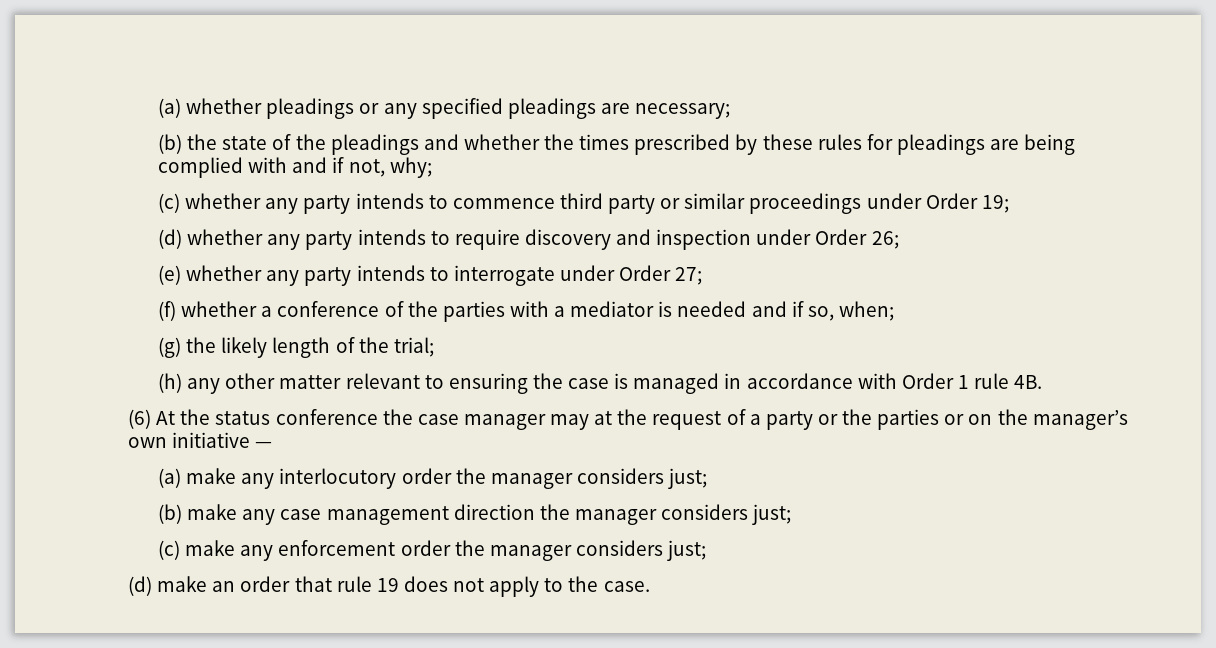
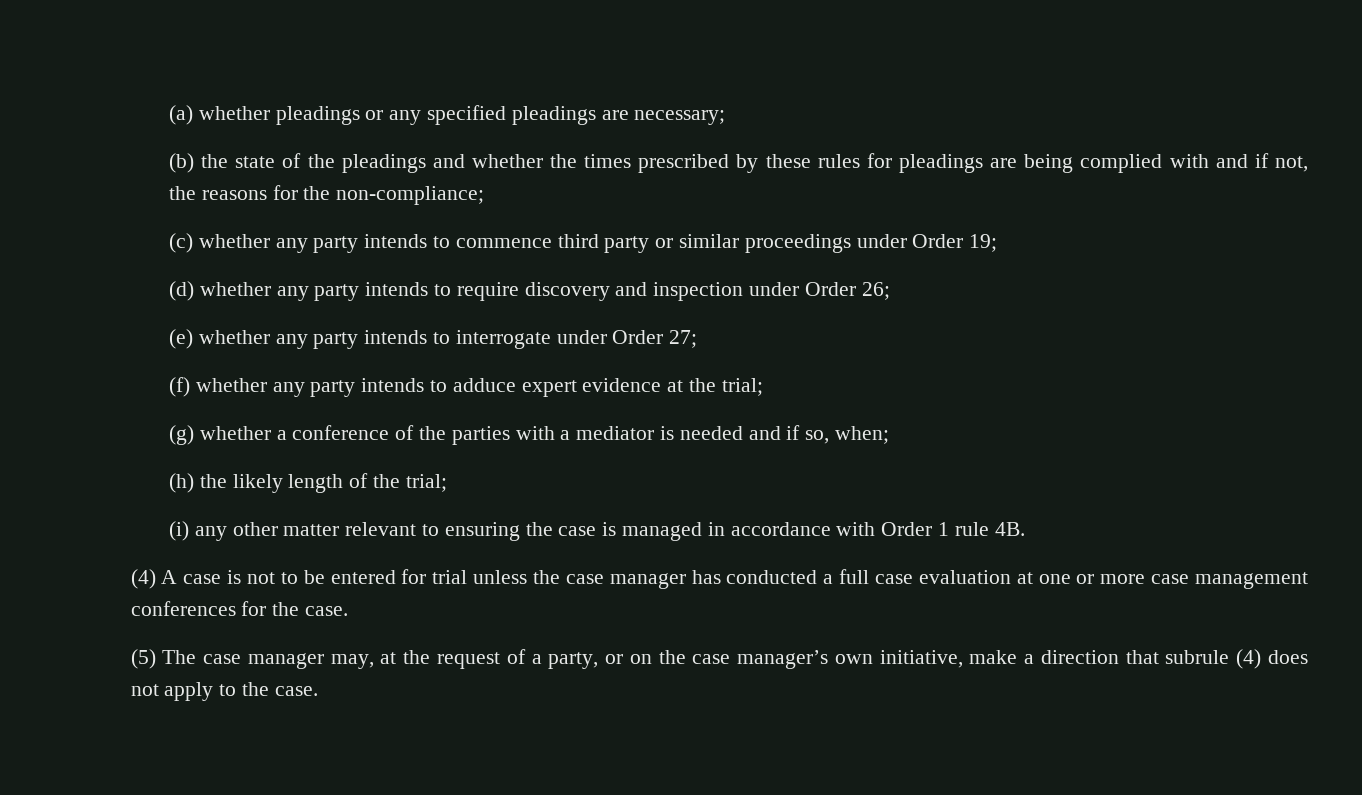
- (b) the state of the pleadings and whether the times prescribed by these rules for pleadings are being complied with and if not, why;
+ (b) the state of the pleadings and whether the times prescribed by these rules for pleadings are being complied with and if not, the reasons for the non-compliance;
- (f) whether a conference of the parties with a mediator is needed and if so, when;
+ (f) whether any party intends to adduce expert evidence at the trial;
+ (g) whether a conference of the parties with a mediator is needed and if so, when;
- (g) the likely length of the trial;
+ (h) the likely length of the trial;
- (h) any other matter relevant to ensuring the case is managed in accordance with Order 1 rule 4B.
+ (i) any other matter relevant to ensuring the case is managed in accordance with Order 1 rule 4B.
- (6) At the status conference the case manager may at the request of a party or the parties or on the manager’s own initiative —
- (a) make any interlocutory order the manager considers just;
- (b) make any case management direction the manager considers just;
- (c) make any enforcement order the manager considers just;
- (d) make an order that rule 19 does not apply to the case.
+ (4) A case is not to be entered for trial unless the case manager has conducted a full case evaluation at one or more case management conferences for the case.
+ (5) The case manager may, at the request of a party, or on the case manager’s own initiative, make a direction that subrule (4) does not apply to the case.

